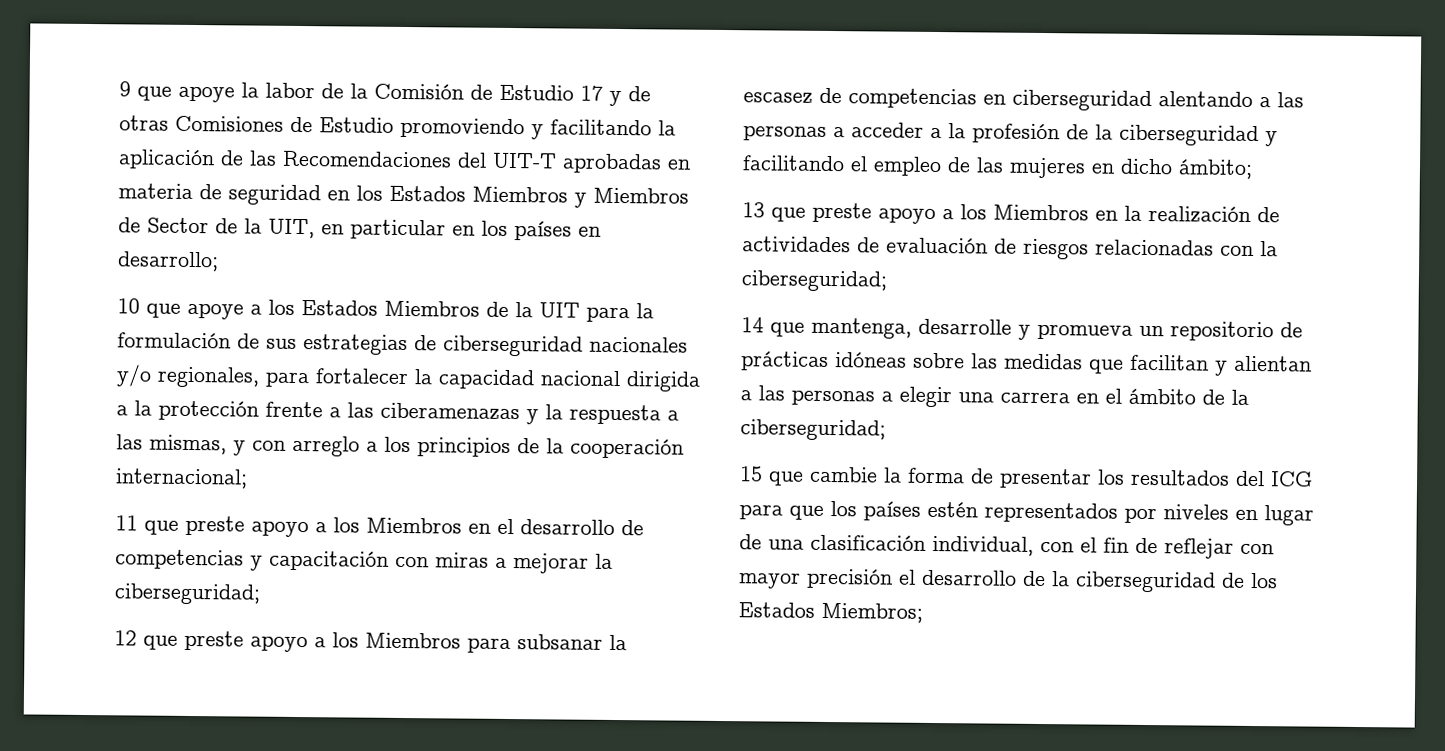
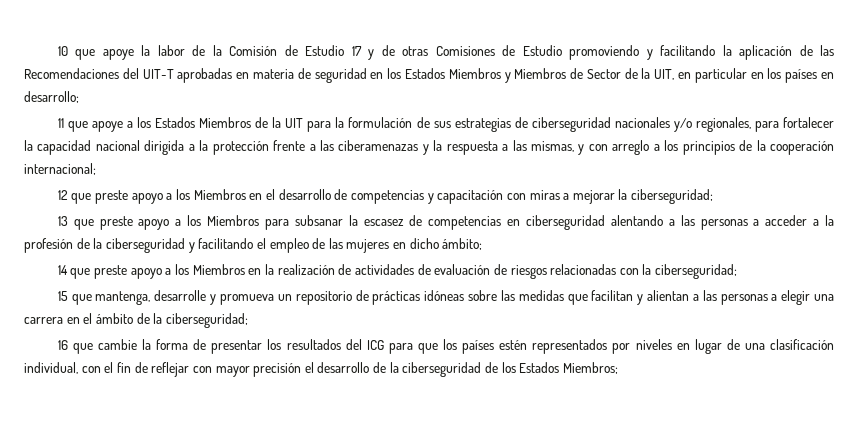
- 9 que apoye la labor de la Comisión de Estudio 17 y de otras Comisiones de Estudio promoviendo y facilitando la aplicación de las Recomendaciones del UIT-T aprobadas en materia de seguridad en los Estados Miembros y Miembros de Sector de la UIT, en particular en los países en desarrollo;
+ 10 que apoye la labor de la Comisión de Estudio 17 y de otras Comisiones de Estudio promoviendo y facilitando la aplicación de las Recomendaciones del UIT-T aprobadas en materia de seguridad en los Estados Miembros y Miembros de Sector de la UIT, en particular en los países en desarrollo;
- 10 que apoye a los Estados Miembros de la UIT para la formulación de sus estrategias de ciberseguridad nacionales y/o regionales, para fortalecer la capacidad nacional dirigida a la protección frente a las ciberamenazas y la respuesta a las mismas, y con arreglo a los principios de la cooperación internacional;
+ 11 que apoye a los Estados Miembros de la UIT para la formulación de sus estrategias de ciberseguridad nacionales y/o regionales, para fortalecer la capacidad nacional dirigida a la protección frente a las ciberamenazas y la respuesta a las mismas, y con arreglo a los principios de la cooperación internacional;
- 11 que preste apoyo a los Miembros en el desarrollo de competencias y capacitación con miras a mejorar la ciberseguridad;
+ 12 que preste apoyo a los Miembros en el desarrollo de competencias y capacitación con miras a mejorar la ciberseguridad;
- 12 que preste apoyo a los Miembros para subsanar la escasez de competencias en ciberseguridad alentando a las personas a acceder a la profesión de la ciberseguridad y facilitando el empleo de las mujeres en dicho ámbito;
+ 13 que preste apoyo a los Miembros para subsanar la escasez de competencias en ciberseguridad alentando a las personas a acceder a la profesión de la ciberseguridad y facilitando el empleo de las mujeres en dicho ámbito;
- 13 que preste apoyo a los Miembros en la realización de actividades de evaluación de riesgos relacionadas con la ciberseguridad;
+ 14 que preste apoyo a los Miembros en la realización de actividades de evaluación de riesgos relacionadas con la ciberseguridad;
- 14 que mantenga, desarrolle y promueva un repositorio de prácticas idóneas sobre las medidas que facilitan y alientan a las personas a elegir una carrera en el ámbito de la ciberseguridad;
+ 15 que mantenga, desarrolle y promueva un repositorio de prácticas idóneas sobre las medidas que facilitan y alientan a las personas a elegir una carrera en el ámbito de la ciberseguridad;
- 15 que cambie la forma de presentar los resultados del ICG para que los países estén representados por niveles en lugar de una clasificación individual, con el fin de reflejar con mayor precisión el desarrollo de la ciberseguridad de los Estados Miembros;
+ 16 que cambie la forma de presentar los resultados del ICG para que los países estén representados por niveles en lugar de una clasificación individual, con el fin de reflejar con mayor precisión el desarrollo de la ciberseguridad de los Estados Miembros;

